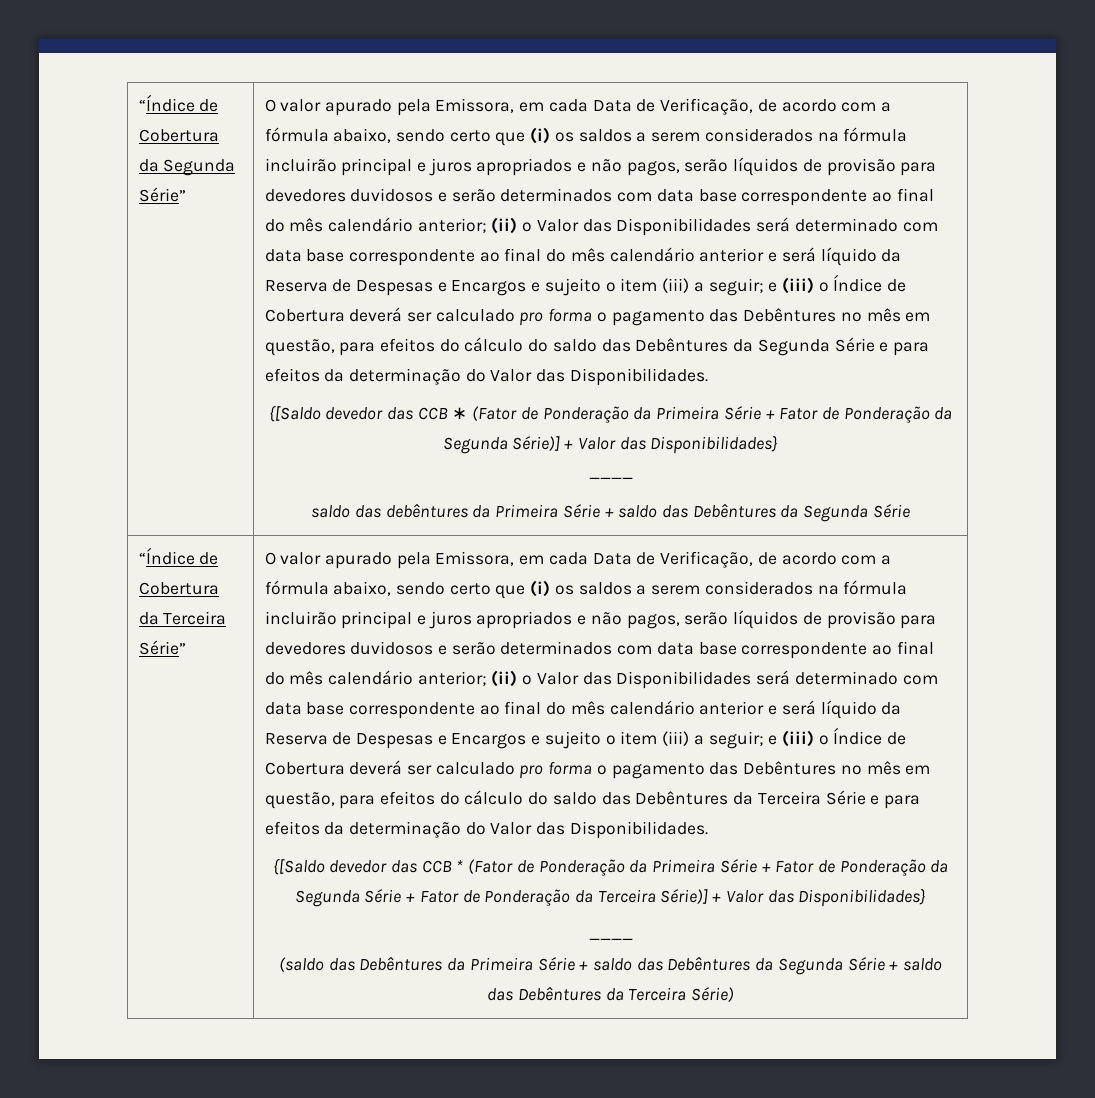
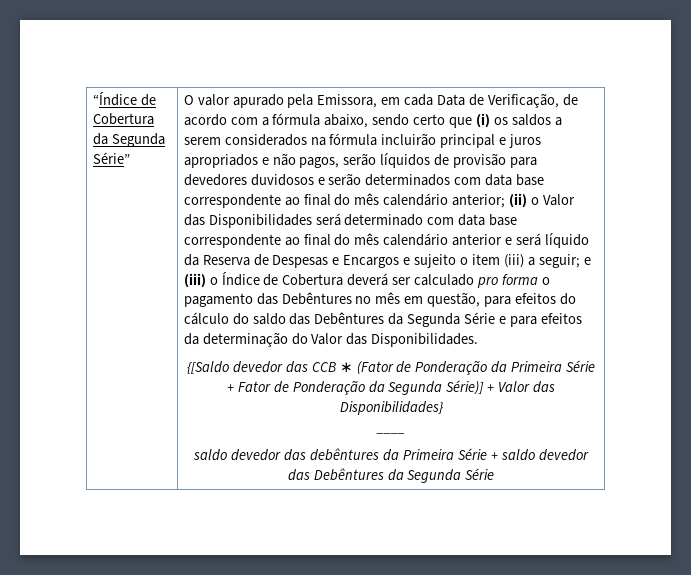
- saldo das debêntures da Primeira Série + saldo das Debêntures da Segunda Série
- “Índice de Cobertura da Terceira Série” | O valor apurado pela Emissora, em cada Data de Verificação, de acordo com a fórmula abaixo, sendo certo que (i) os saldos a serem considerados na fórmula incluirão principal e juros apropriados e não pagos, serão líquidos de provisão para devedores duvidosos e serão determinados com data base correspondente ao final do mês calendário anterior; (ii) o Valor das Disponibilidades será determinado com data base correspondente ao final do mês calendário anterior e será líquido da Reserva de Despesas e Encargos e sujeito o item (iii) a seguir; e (iii) o Índice de Cobertura deverá ser calculado pro forma o pagamento das Debêntures no mês em questão, para efeitos do cálculo do saldo das Debêntures da Terceira Série e para efeitos da determinação do Valor das Disponibilidades.
- {[Saldo devedor das CCB * (Fator de Ponderação da Primeira Série + Fator de Ponderação da Segunda Série + Fator de Ponderação da Terceira Série)] + Valor das Disponibilidades}
- ____
- (saldo das Debêntures da Primeira Série + saldo das Debêntures da Segunda Série + saldo das Debêntures da Terceira Série)
+ saldo devedor das debêntures da Primeira Série + saldo devedor das Debêntures da Segunda Série

